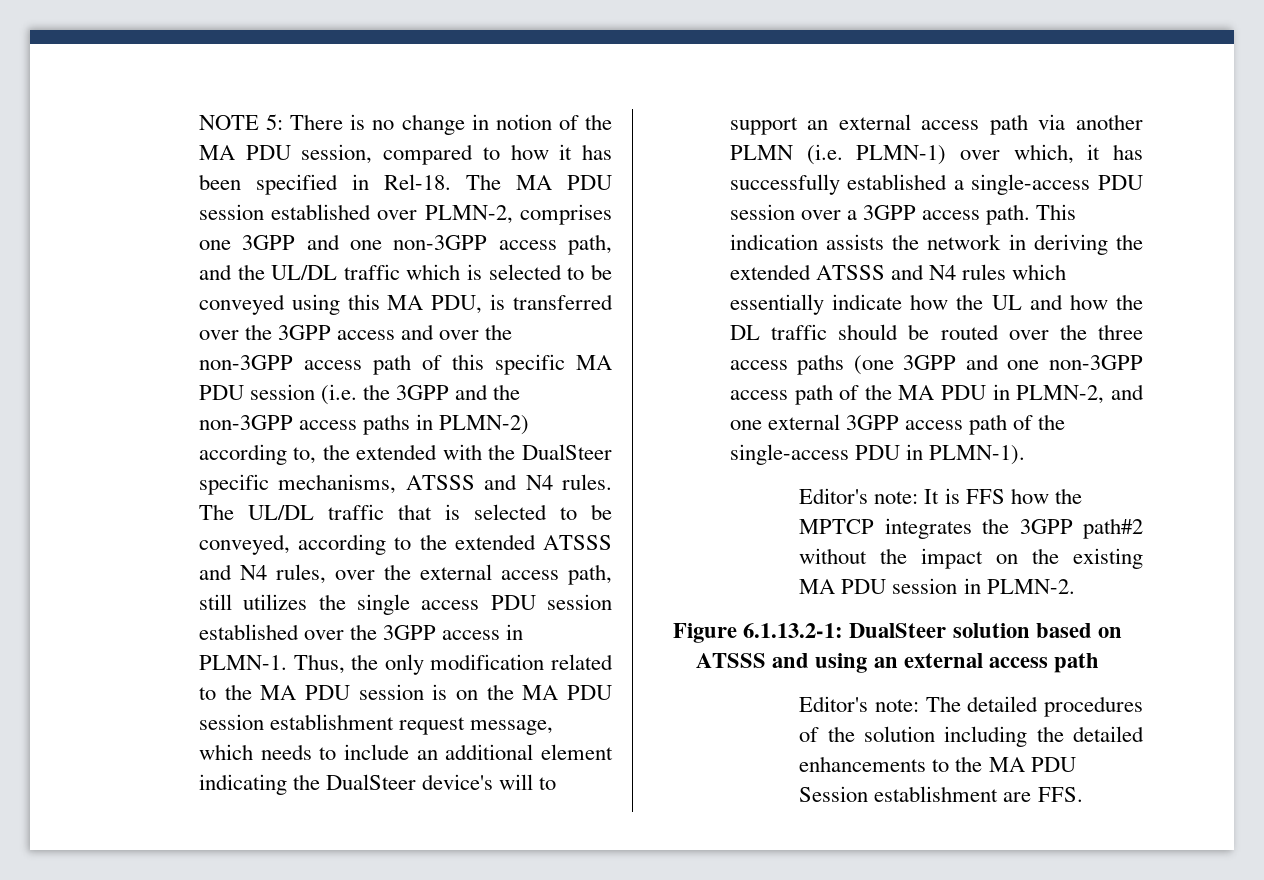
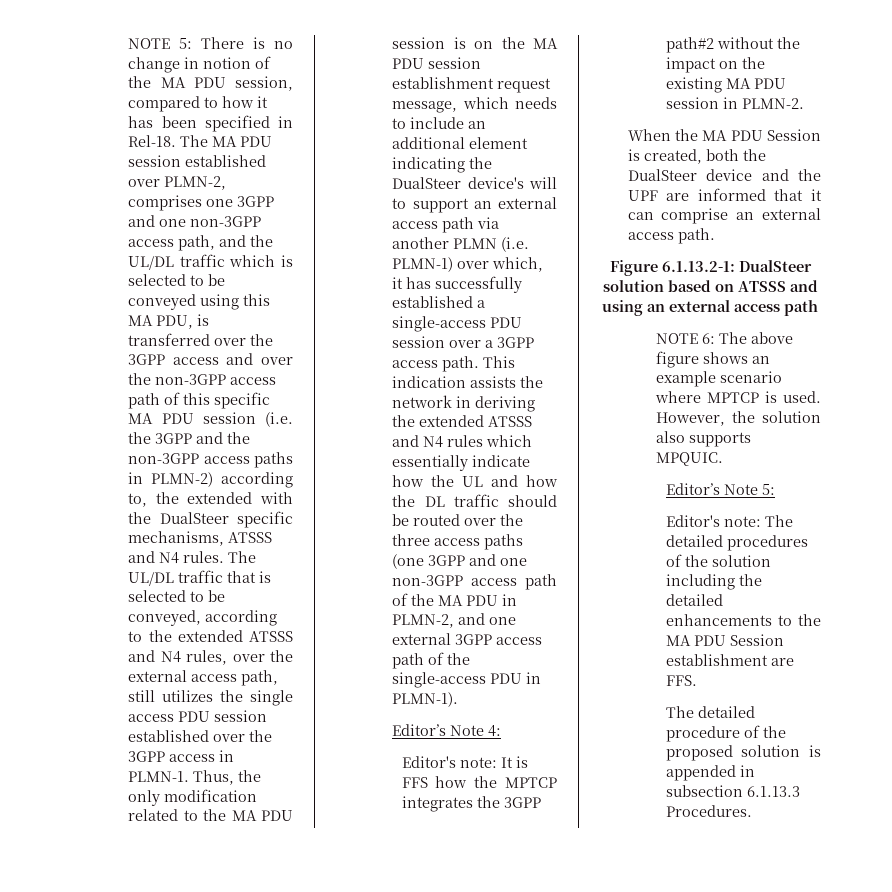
+ Editor’s Note 4:
+ When the MA PDU Session is created, both the DualSteer device and the UPF are informed that it can comprise an external access path.
+ NOTE 6: The above figure shows an example scenario where MPTCP is used. However, the solution also supports MPQUIC.
+ Editor’s Note 5:
+ The detailed procedure of the proposed solution is appended in subsection 6.1.13.3 Procedures.

